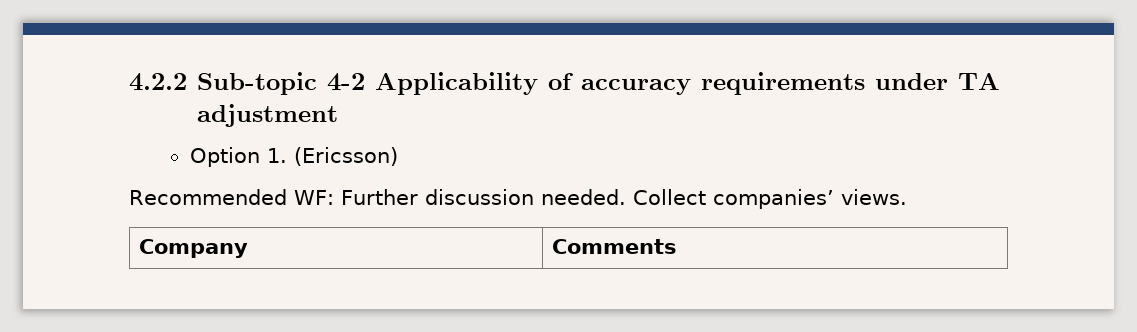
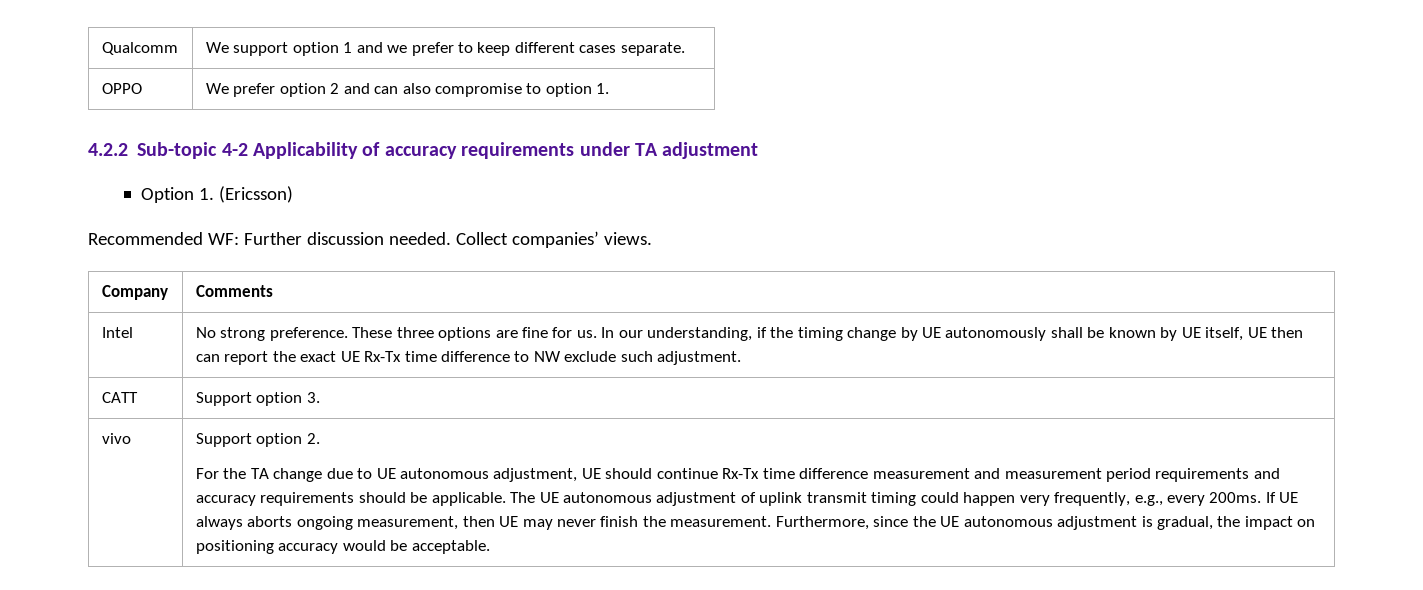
+ Qualcomm | We support option 1 and we prefer to keep different cases separate.
+ OPPO | We prefer option 2 and can also compromise to option 1.
+ Intel | No strong preference. These three options are fine for us. In our understanding, if the timing change by UE autonomously shall be known by UE itself, UE then can report the exact UE Rx-Tx time difference to NW exclude such adjustment.
+ CATT | Support option 3.
+ vivo | Support option 2.
+ For the TA change due to UE autonomous adjustment, UE should continue Rx-Tx time difference measurement and measurement period requirements and accuracy requirements should be applicable. The UE autonomous adjustment of uplink transmit timing could happen very frequently, e.g., every 200ms. If UE always aborts ongoing measurement, then UE may never finish the measurement. Furthermore, since the UE autonomous adjustment is gradual, the impact on positioning accuracy would be acceptable.

